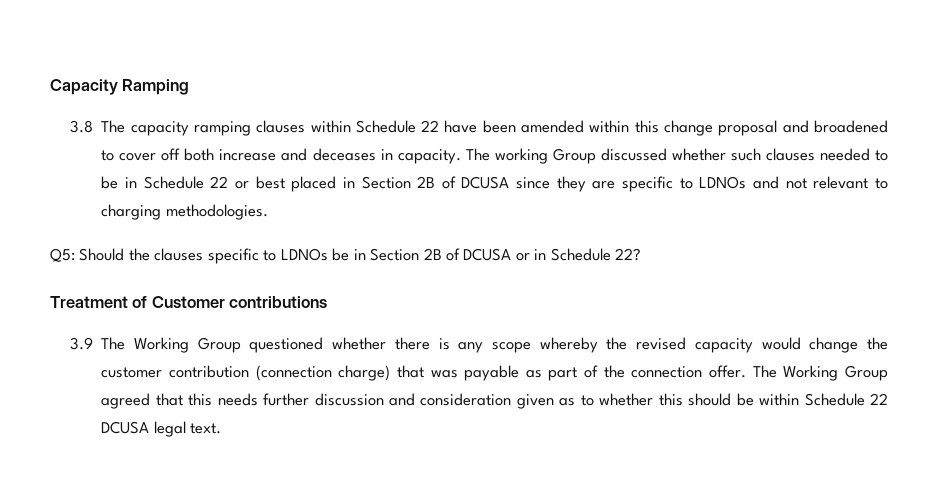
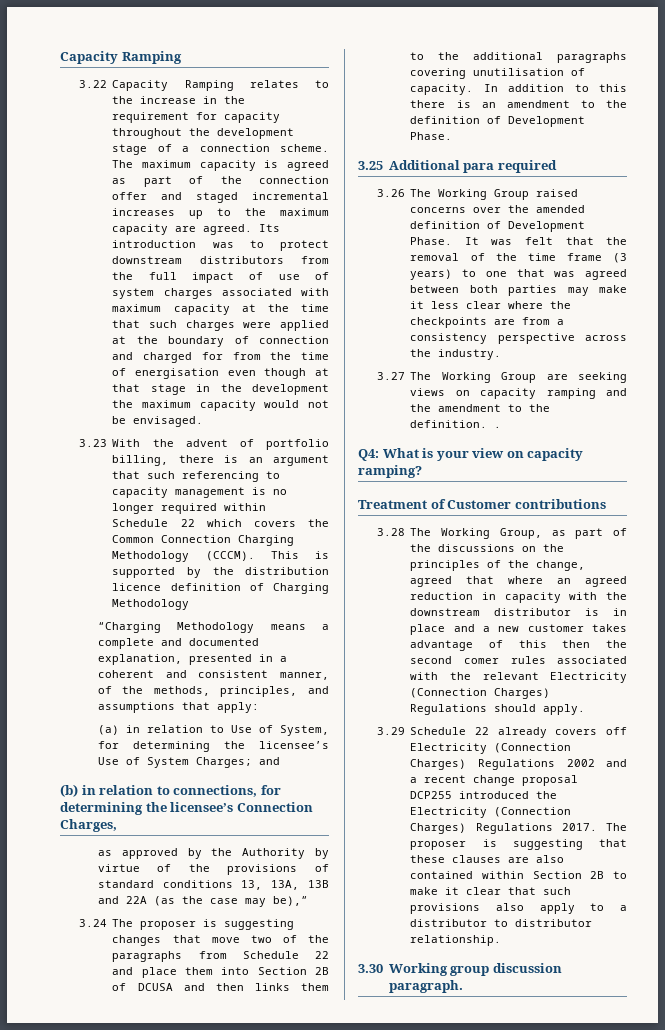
- 3.8 The capacity ramping clauses within Schedule 22 have been amended within this change proposal and broadened to cover off both increase and deceases in capacity. The working Group discussed whether such clauses needed to be in Schedule 22 or best placed in Section 2B of DCUSA since they are specific to LDNOs and not relevant to charging methodologies.
- Q5: Should the clauses specific to LDNOs be in Section 2B of DCUSA or in Schedule 22?
+ 3.22 Capacity Ramping relates to the increase in the requirement for capacity throughout the development stage of a connection scheme. The maximum capacity is agreed as part of the connection offer and staged incremental increases up to the maximum capacity are agreed. Its introduction was to protect downstream distributors from the full impact of use of system charges associated with maximum capacity at the time that such charges were applied at the boundary of connection and charged for from the time of energisation even though at that stage in the development the maximum capacity would not be envisaged.
+ 3.23 With the advent of portfolio billing, there is an argument that such referencing to capacity management is no longer required within Schedule 22 which covers the Common Connection Charging Methodology (CCCM). This is supported by the distribution licence definition of Charging Methodology
+ “Charging Methodology means a complete and documented explanation, presented in a coherent and consistent manner, of the methods, principles, and assumptions that apply:
+ (a) in relation to Use of System, for determining the licensee’s Use of System Charges; and
+ (b) in relation to connections, for determining the licensee’s Connection Charges,
+ as approved by the Authority by virtue of the provisions of standard conditions 13, 13A, 13B and 22A (as the case may be),”
+ 3.24 The proposer is suggesting changes that move two of the paragraphs from Schedule 22 and place them into Section 2B of DCUSA and then links them to the additional paragraphs covering unutilisation of capacity. In addition to this there is an amendment to the definition of Development Phase.
+ 3.25 Additional para required
+ 3.26 The Working Group raised concerns over the amended definition of Development Phase. It was felt that the removal of the time frame (3 years) to one that was agreed between both parties may make it less clear where the checkpoints are from a consistency perspective across the industry.
+ 3.27 The Working Group are seeking views on capacity ramping and the amendment to the definition. .
+ Q4: What is your view on capacity ramping?
- 3.9 The Working Group questioned whether there is any scope whereby the revised capacity would change the customer contribution (connection charge) that was payable as part of the connection offer. The Working Group agreed that this needs further discussion and consideration given as to whether this should be within Schedule 22 DCUSA legal text.
+ 3.28 The Working Group, as part of the discussions on the principles of the change, agreed that where an agreed reduction in capacity with the downstream distributor is in place and a new customer takes advantage of this then the second comer rules associated with the relevant Electricity (Connection Charges) Regulations should apply.
+ 3.29 Schedule 22 already covers off Electricity (Connection Charges) Regulations 2002 and a recent change proposal DCP255 introduced the Electricity (Connection Charges) Regulations 2017. The proposer is suggesting that these clauses are also contained within Section 2B to make it clear that such provisions also apply to a distributor to distributor relationship.
+ 3.30 Working group discussion paragraph.

